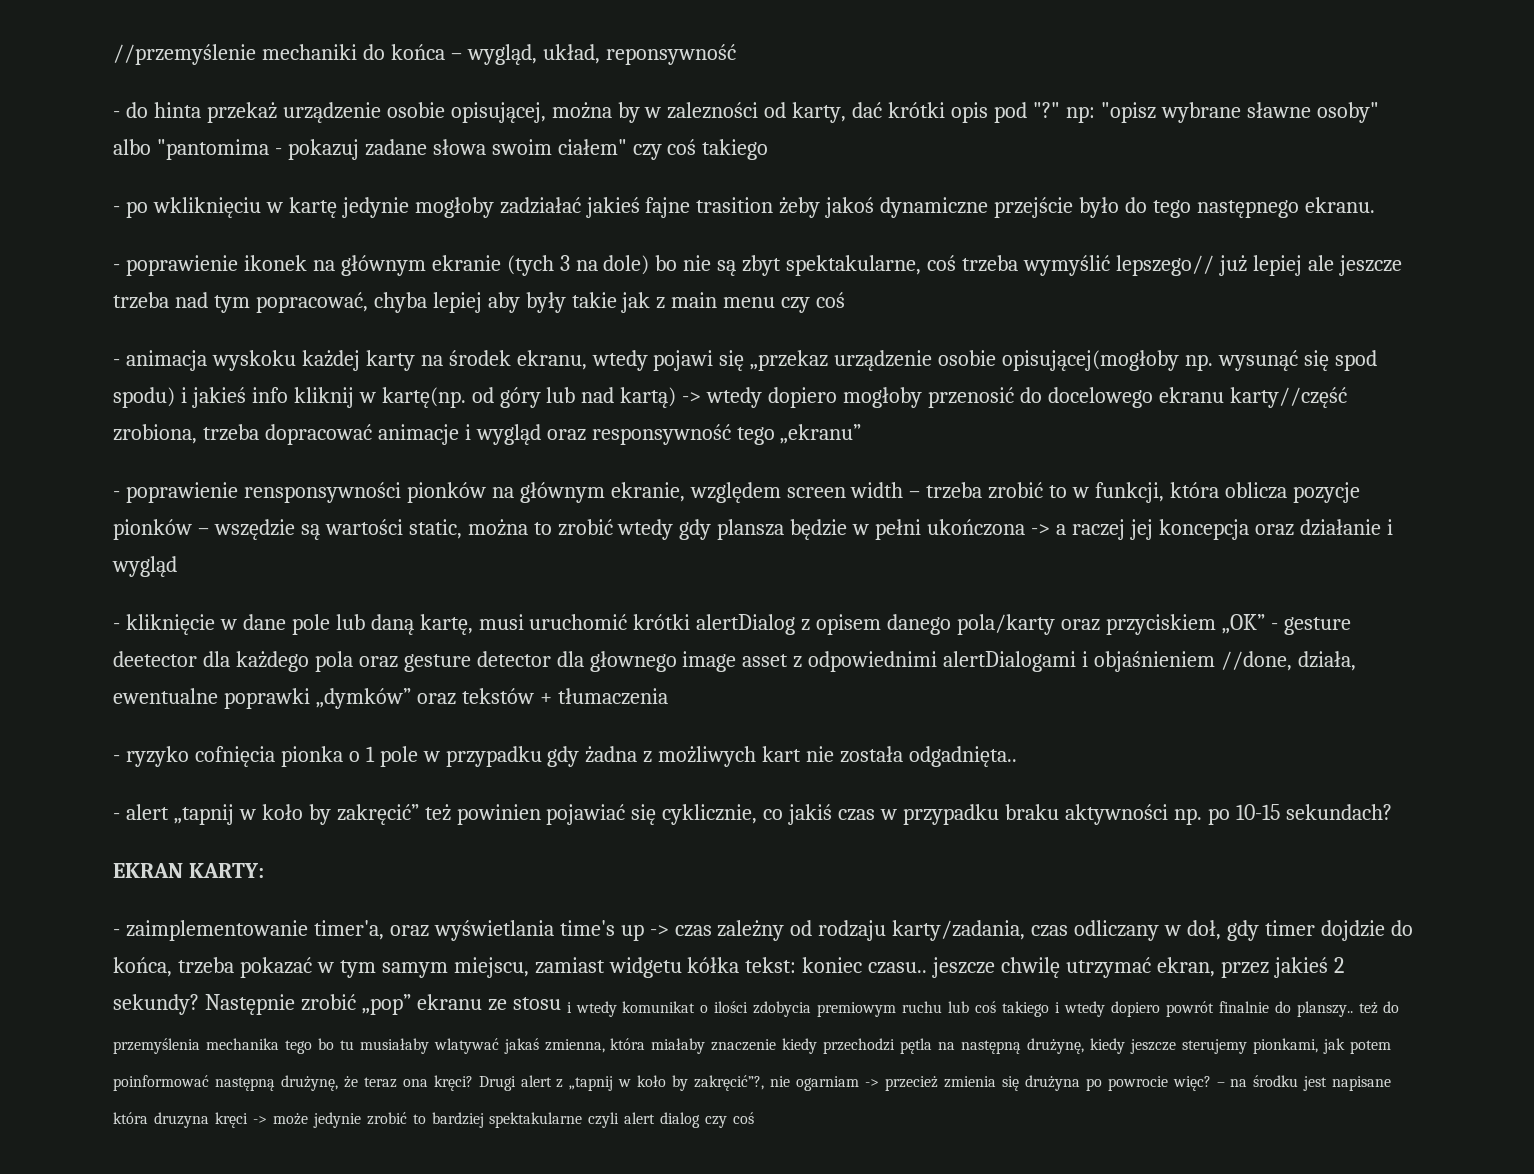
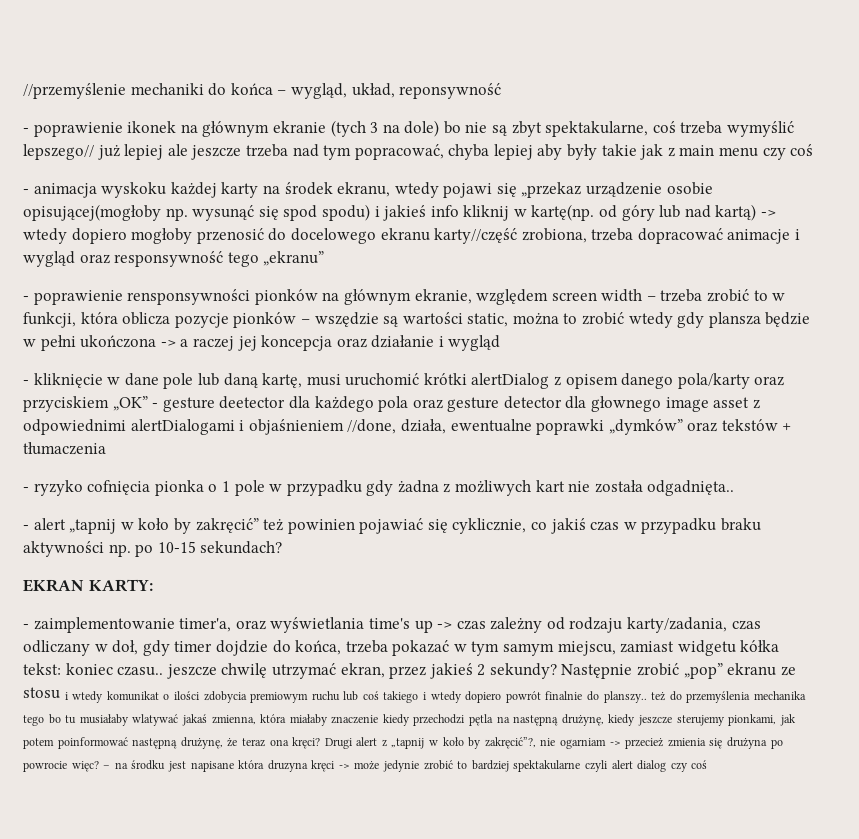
- - do hinta przekaż urządzenie osobie opisującej, można by w zalezności od karty, dać krótki opis pod "?" np: "opisz wybrane sławne osoby" albo "pantomima - pokazuj zadane słowa swoim ciałem" czy coś takiego
- - po wkliknięciu w kartę jedynie mogłoby zadziałać jakieś fajne trasition żeby jakoś dynamiczne przejście było do tego następnego ekranu.

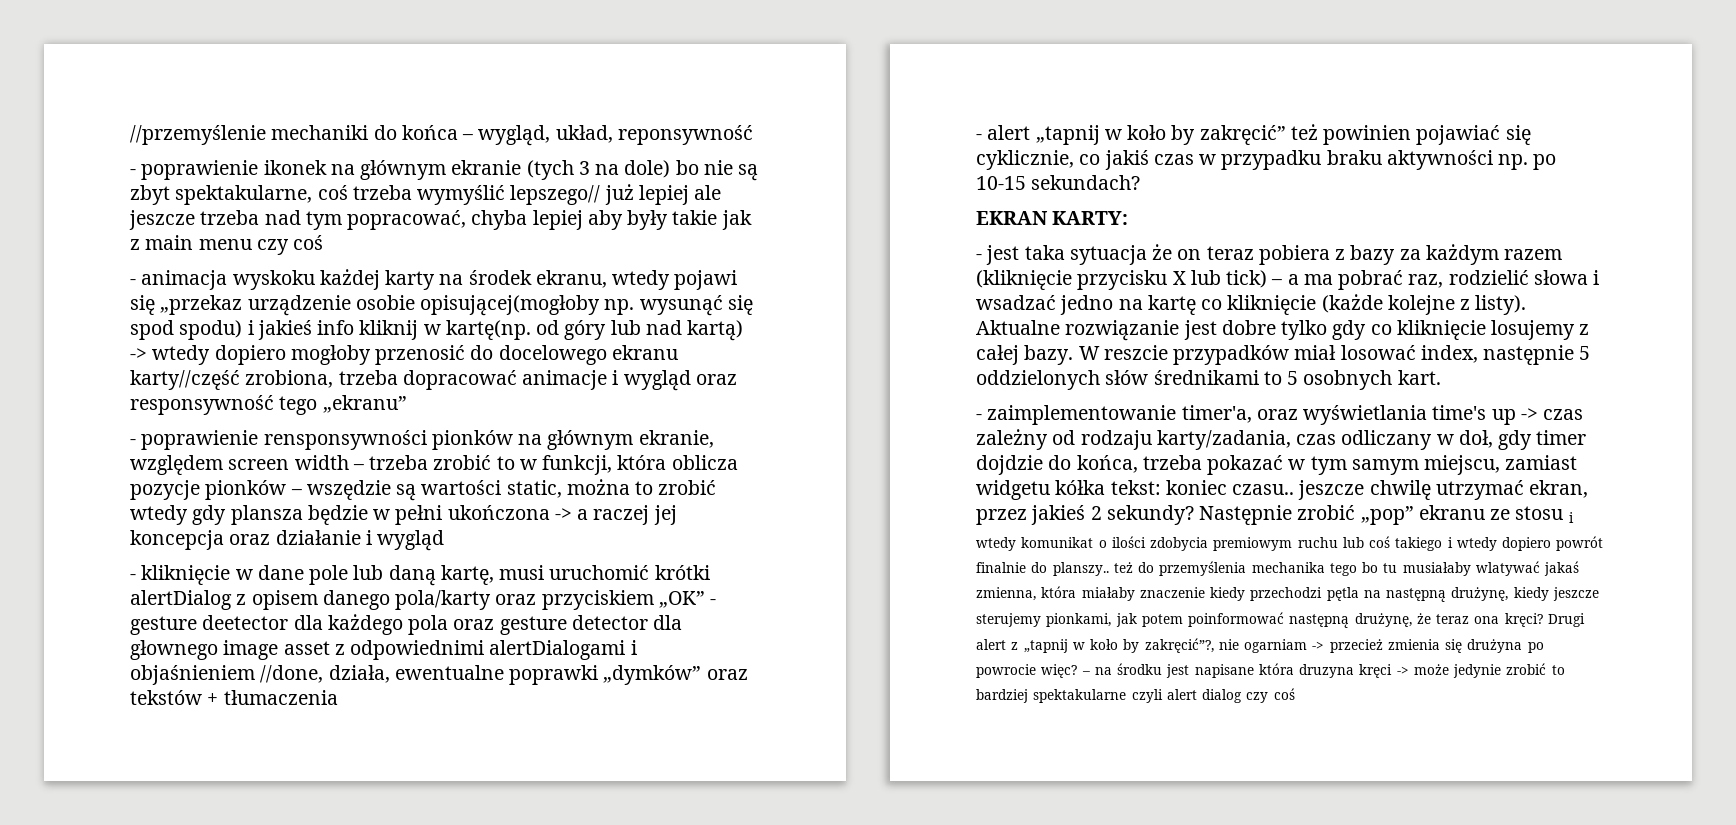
- - ryzyko cofnięcia pionka o 1 pole w przypadku gdy żadna z możliwych kart nie została odgadnięta..
+ - jest taka sytuacja że on teraz pobiera z bazy za każdym razem (kliknięcie przycisku X lub tick) – a ma pobrać raz, rodzielić słowa i wsadzać jedno na kartę co kliknięcie (każde kolejne z listy). Aktualne rozwiązanie jest dobre tylko gdy co kliknięcie losujemy z całej bazy. W reszcie przypadków miał losować index, następnie 5 oddzielonych słów średnikami to 5 osobnych kart.

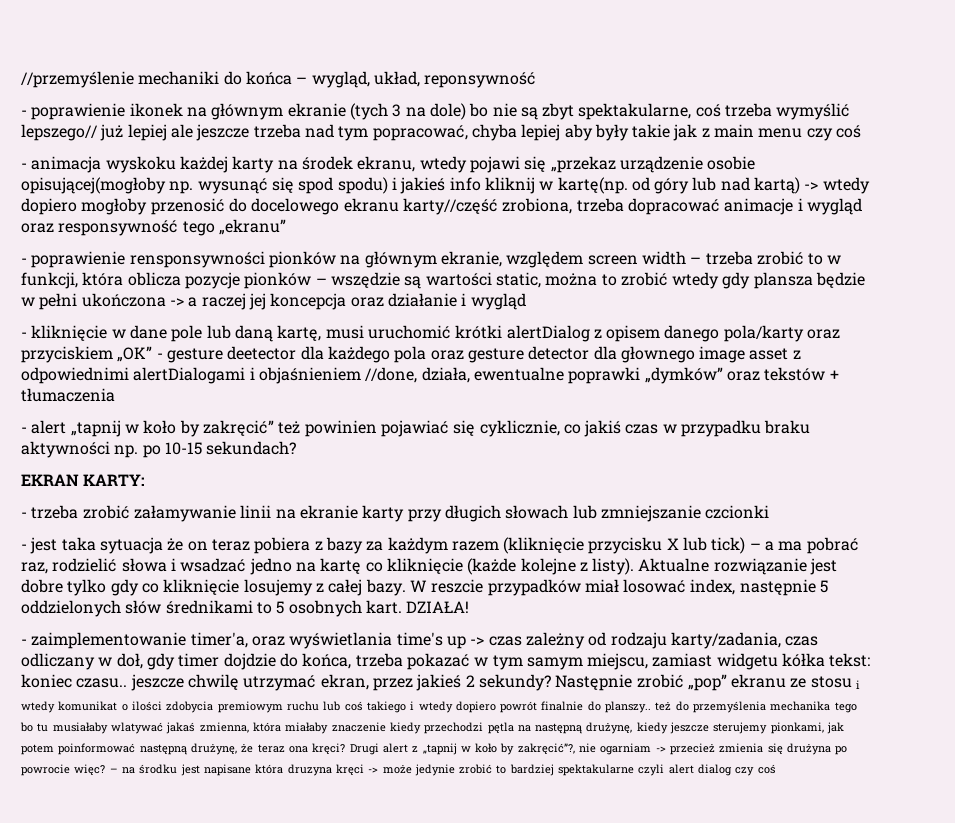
+ - trzeba zrobić załamywanie linii na ekranie karty przy długich słowach lub zmniejszanie czcionki
+ DZIAŁA!

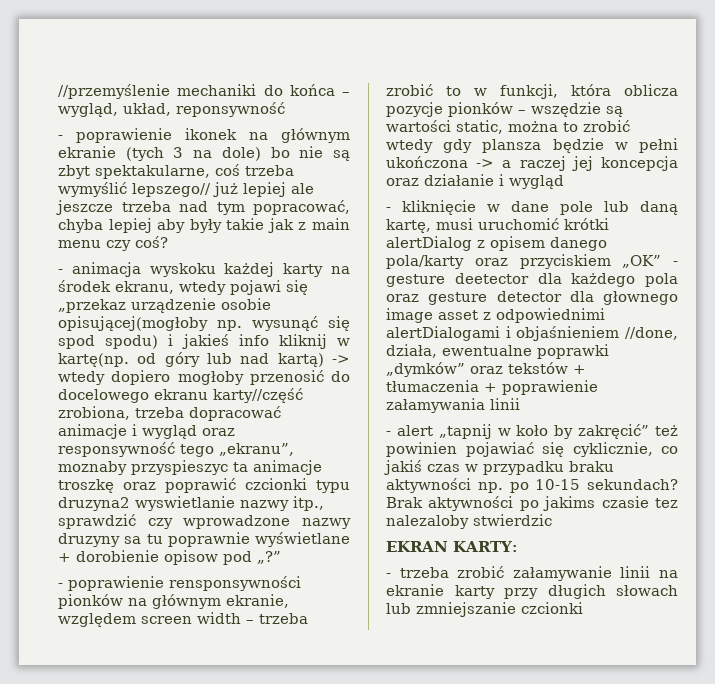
- - poprawienie ikonek na głównym ekranie (tych 3 na dole) bo nie są zbyt spektakularne, coś trzeba wymyślić lepszego// już lepiej ale jeszcze trzeba nad tym popracować, chyba lepiej aby były takie jak z main menu czy coś
+ - poprawienie ikonek na głównym ekranie (tych 3 na dole) bo nie są zbyt spektakularne, coś trzeba wymyślić lepszego// już lepiej ale jeszcze trzeba nad tym popracować, chyba lepiej aby były takie jak z main menu czy coś?
- - animacja wyskoku każdej karty na środek ekranu, wtedy pojawi się „przekaz urządzenie osobie opisującej(mogłoby np. wysunąć się spod spodu) i jakieś info kliknij w kartę(np. od góry lub nad kartą) -> wtedy dopiero mogłoby przenosić do docelowego ekranu karty//część zrobiona, trzeba dopracować animacje i wygląd oraz responsywność tego „ekranu”
+ - animacja wyskoku każdej karty na środek ekranu, wtedy pojawi się „przekaz urządzenie osobie opisującej(mogłoby np. wysunąć się spod spodu) i jakieś info kliknij w kartę(np. od góry lub nad kartą) -> wtedy dopiero mogłoby przenosić do docelowego ekranu karty//część zrobiona, trzeba dopracować animacje i wygląd oraz responsywność tego „ekranu”, moznaby przyspieszyc ta animacje troszkę oraz poprawić czcionki typu druzyna2 wyswietlanie nazwy itp., sprawdzić czy wprowadzone nazwy druzyny sa tu poprawnie wyświetlane + dorobienie opisow pod „?”
- - kliknięcie w dane pole lub daną kartę, musi uruchomić krótki alertDialog z opisem danego pola/karty oraz przyciskiem „OK” - gesture deetector dla każdego pola oraz gesture detector dla głownego image asset z odpowiednimi alertDialogami i objaśnieniem //done, działa, ewentualne poprawki „dymków” oraz tekstów + tłumaczenia
+ - kliknięcie w dane pole lub daną kartę, musi uruchomić krótki alertDialog z opisem danego pola/karty oraz przyciskiem „OK” - gesture deetector dla każdego pola oraz gesture detector dla głownego image asset z odpowiednimi alertDialogami i objaśnieniem //done, działa, ewentualne poprawki „dymków” oraz tekstów + tłumaczenia + poprawienie załamywania linii
+ Brak aktywności po jakims czasie tez nalezaloby stwierdzic
- - jest taka sytuacja że on teraz pobiera z bazy za każdym razem (kliknięcie przycisku X lub tick) – a ma pobrać raz, rodzielić słowa i wsadzać jedno na kartę co kliknięcie (każde kolejne z listy). Aktualne rozwiązanie jest dobre tylko gdy co kliknięcie losujemy z całej bazy. W reszcie przypadków miał losować index, następnie 5 oddzielonych słów średnikami to 5 osobnych kart. DZIAŁA!
- - zaimplementowanie timer'a, oraz wyświetlania time's up -> czas zależny od rodzaju karty/zadania, czas odliczany w doł, gdy timer dojdzie do końca, trzeba pokazać w tym samym miejscu, zamiast widgetu kółka tekst: koniec czasu.. jeszcze chwilę utrzymać ekran, przez jakieś 2 sekundy? Następnie zrobić „pop” ekranu ze stosu i wtedy komunikat o ilości zdobycia premiowym ruchu lub coś takiego i wtedy dopiero powrót finalnie do planszy.. też do przemyślenia mechanika tego bo tu musiałaby wlatywać jakaś zmienna, która miałaby znaczenie kiedy przechodzi pętla na następną drużynę, kiedy jeszcze sterujemy pionkami, jak potem poinformować następną drużynę, że teraz ona kręci? Drugi alert z „tapnij w koło by zakręcić”?, nie ogarniam -> przecież zmienia się drużyna po powrocie więc? – na środku jest napisane która druzyna kręci -> może jedynie zrobić to bardziej spektakularne czyli alert dialog czy coś

